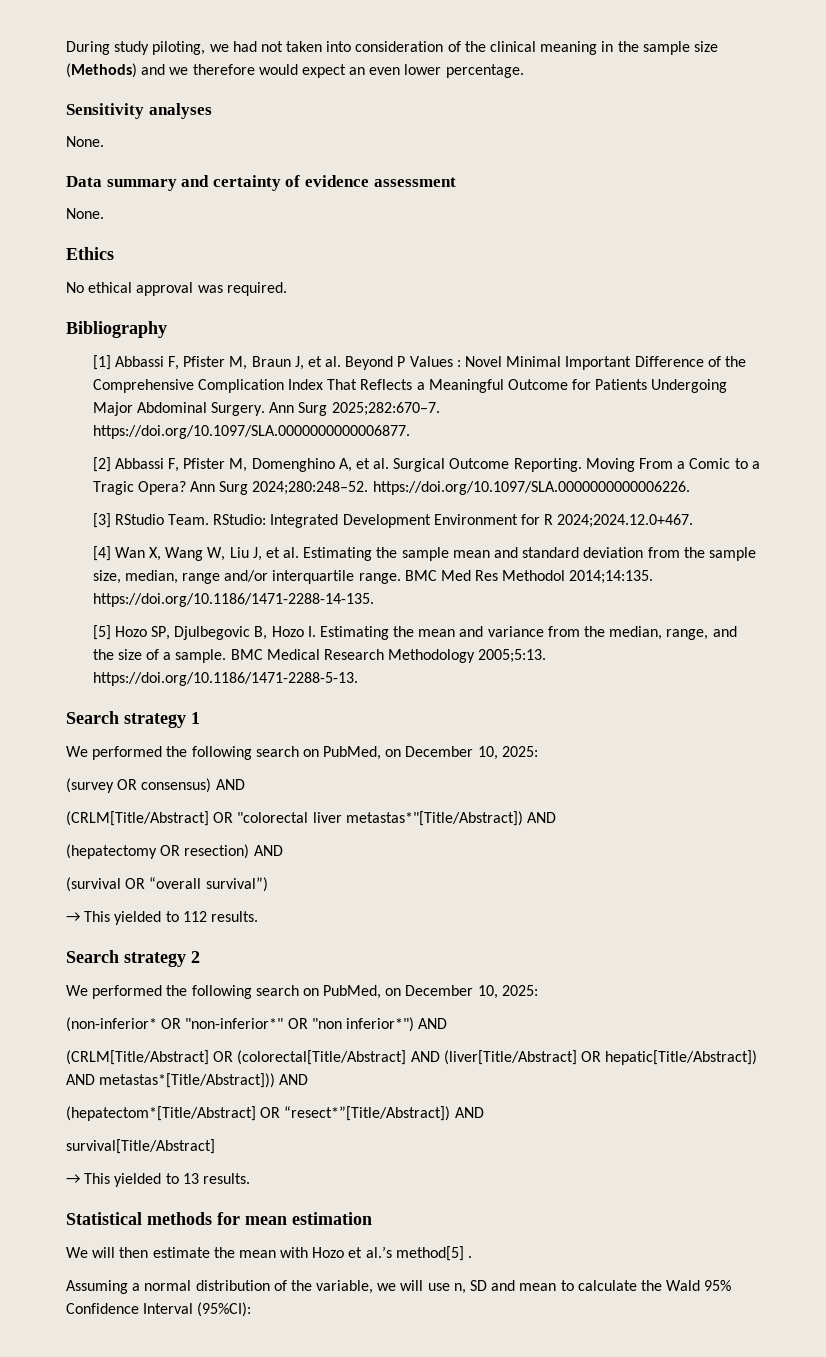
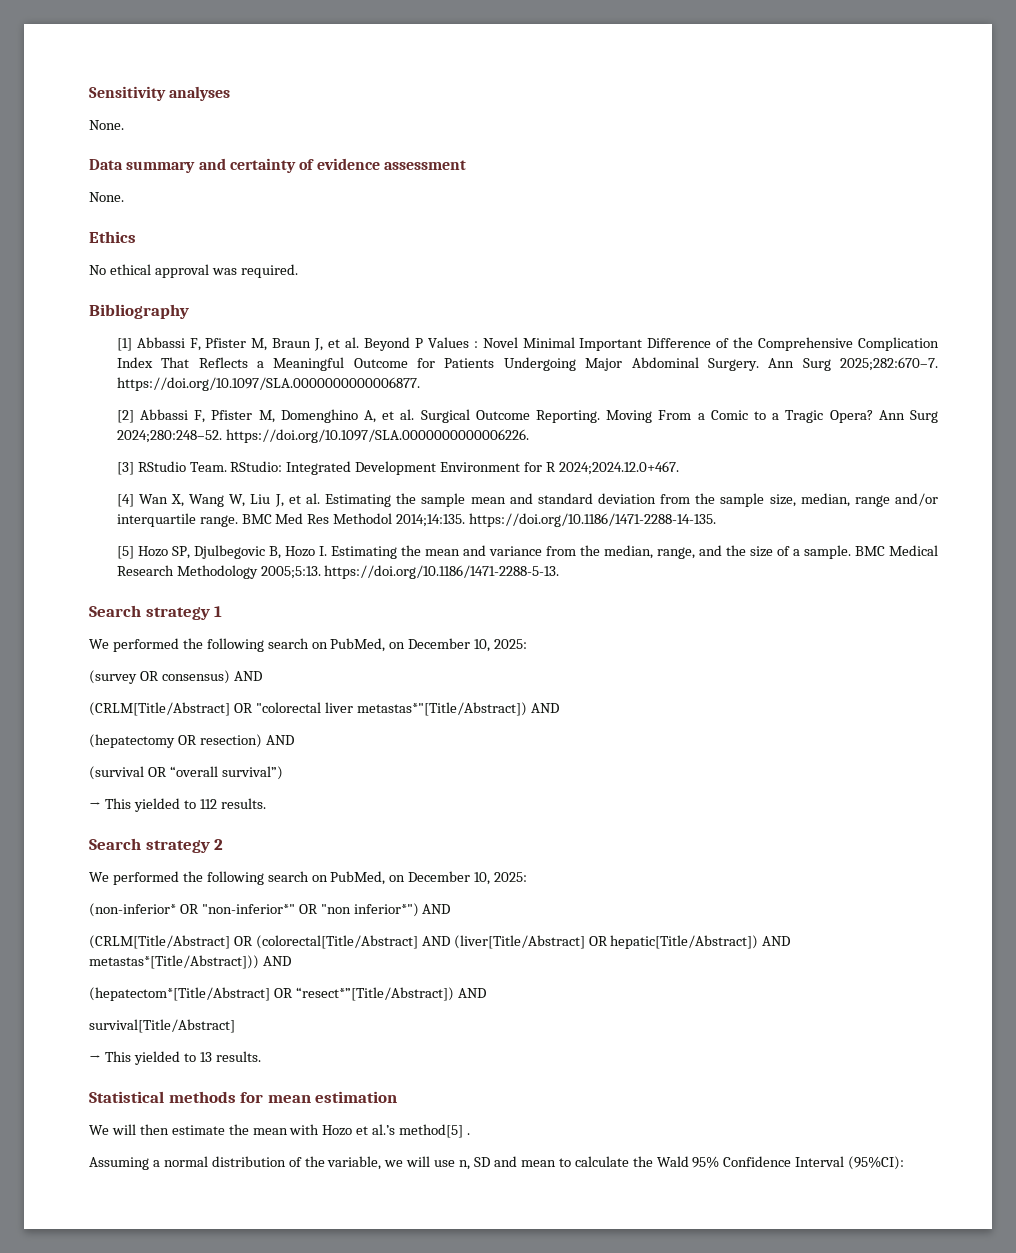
- During study piloting, we had not taken into consideration of the clinical meaning in the sample size (Methods) and we therefore would expect an even lower percentage.

